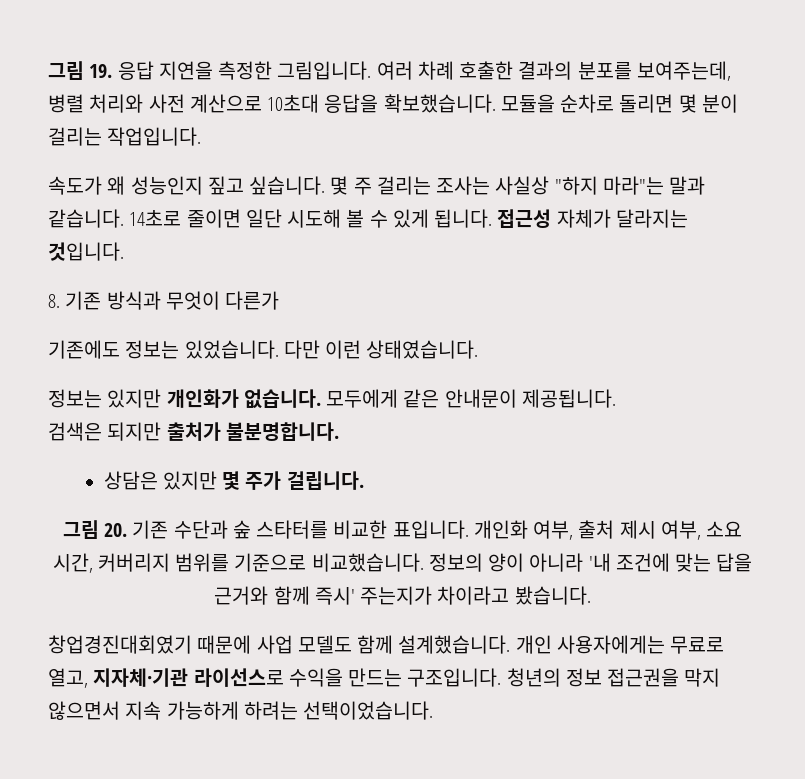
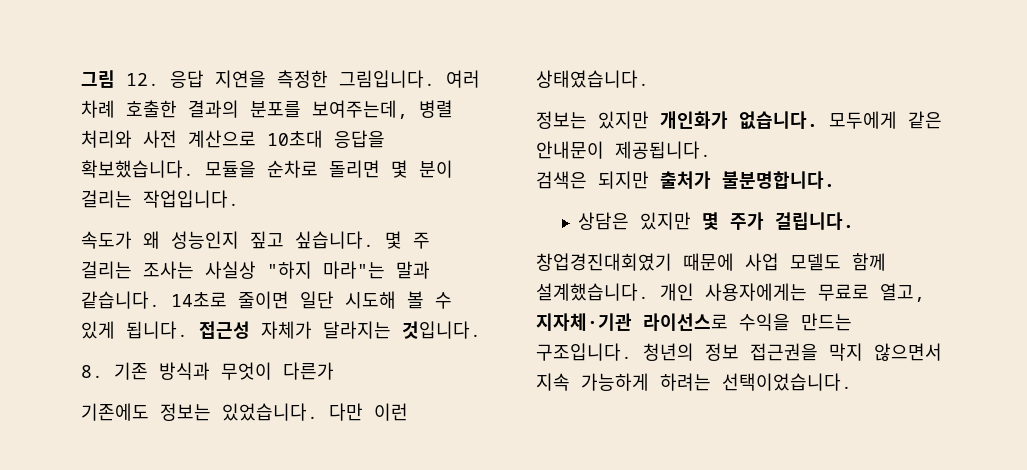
- 그림 19. 응답 지연을 측정한 그림입니다.
+ 그림 12. 응답 지연을 측정한 그림입니다.
- 그림 20. 기존 수단과 숲 스타터를 비교한 표입니다. 개인화 여부, 출처 제시 여부, 소요 시간, 커버리지 범위를 기준으로 비교했습니다. 정보의 양이 아니라 '내 조건에 맞는 답을 근거와 함께 즉시' 주는지가 차이라고 봤습니다.

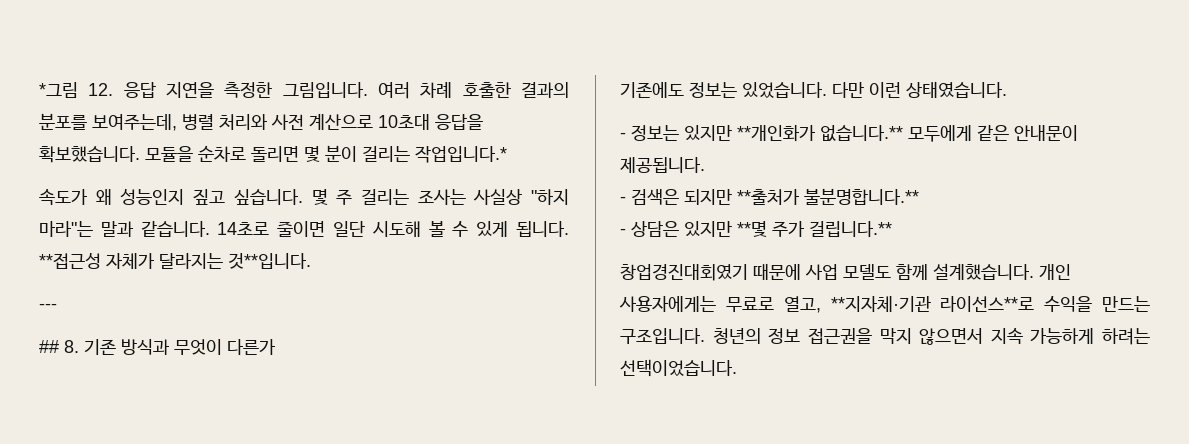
- 그림 12. 응답 지연을 측정한 그림입니다.
+ *그림 12. 응답 지연을 측정한 그림입니다.
- 모듈을 순차로 돌리면 몇 분이 걸리는 작업입니다.
+ 모듈을 순차로 돌리면 몇 분이 걸리는 작업입니다.*
- 접근성 자체가 달라지는 것입니다.
- 8. 기존 방식과 무엇이 다른가
+ **접근성 자체가 달라지는 것**입니다.
+ ---
+ ## 8. 기존 방식과 무엇이 다른가
- 정보는 있지만 개인화가 없습니다. 모두에게 같은 안내문이 제공됩니다.
+ - 정보는 있지만 **개인화가 없습니다.** 모두에게 같은 안내문이 제공됩니다.
- 검색은 되지만 출처가 불분명합니다.
- 상담은 있지만 몇 주가 걸립니다.
+ - 검색은 되지만 **출처가 불분명합니다.**
+ - 상담은 있지만 **몇 주가 걸립니다.**
- 개인 사용자에게는 무료로 열고, 지자체·기관 라이선스로 수익을 만드는 구조입니다.
+ 개인 사용자에게는 무료로 열고, **지자체·기관 라이선스**로 수익을 만드는 구조입니다.

